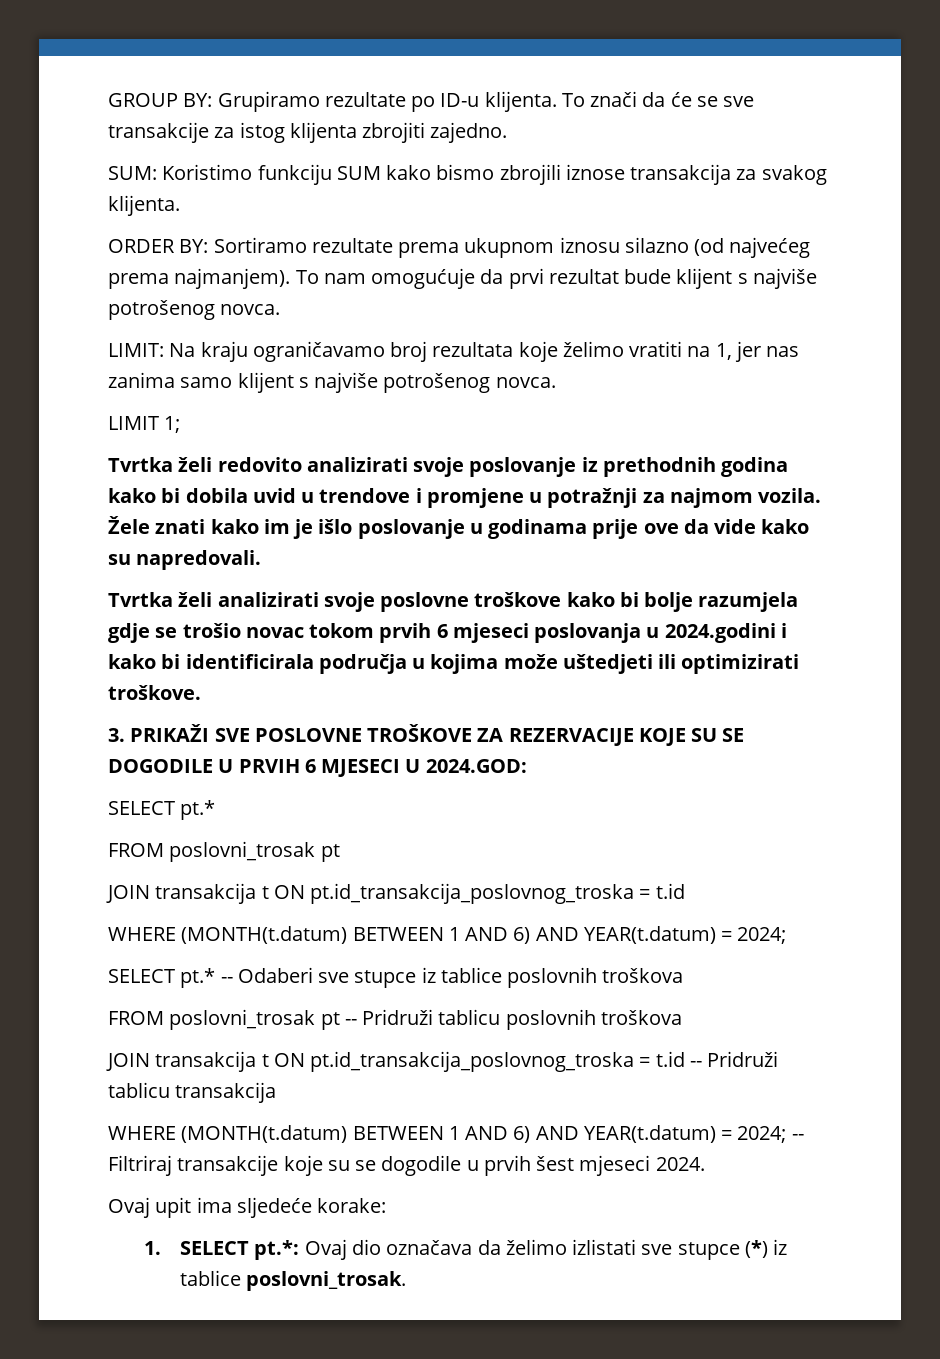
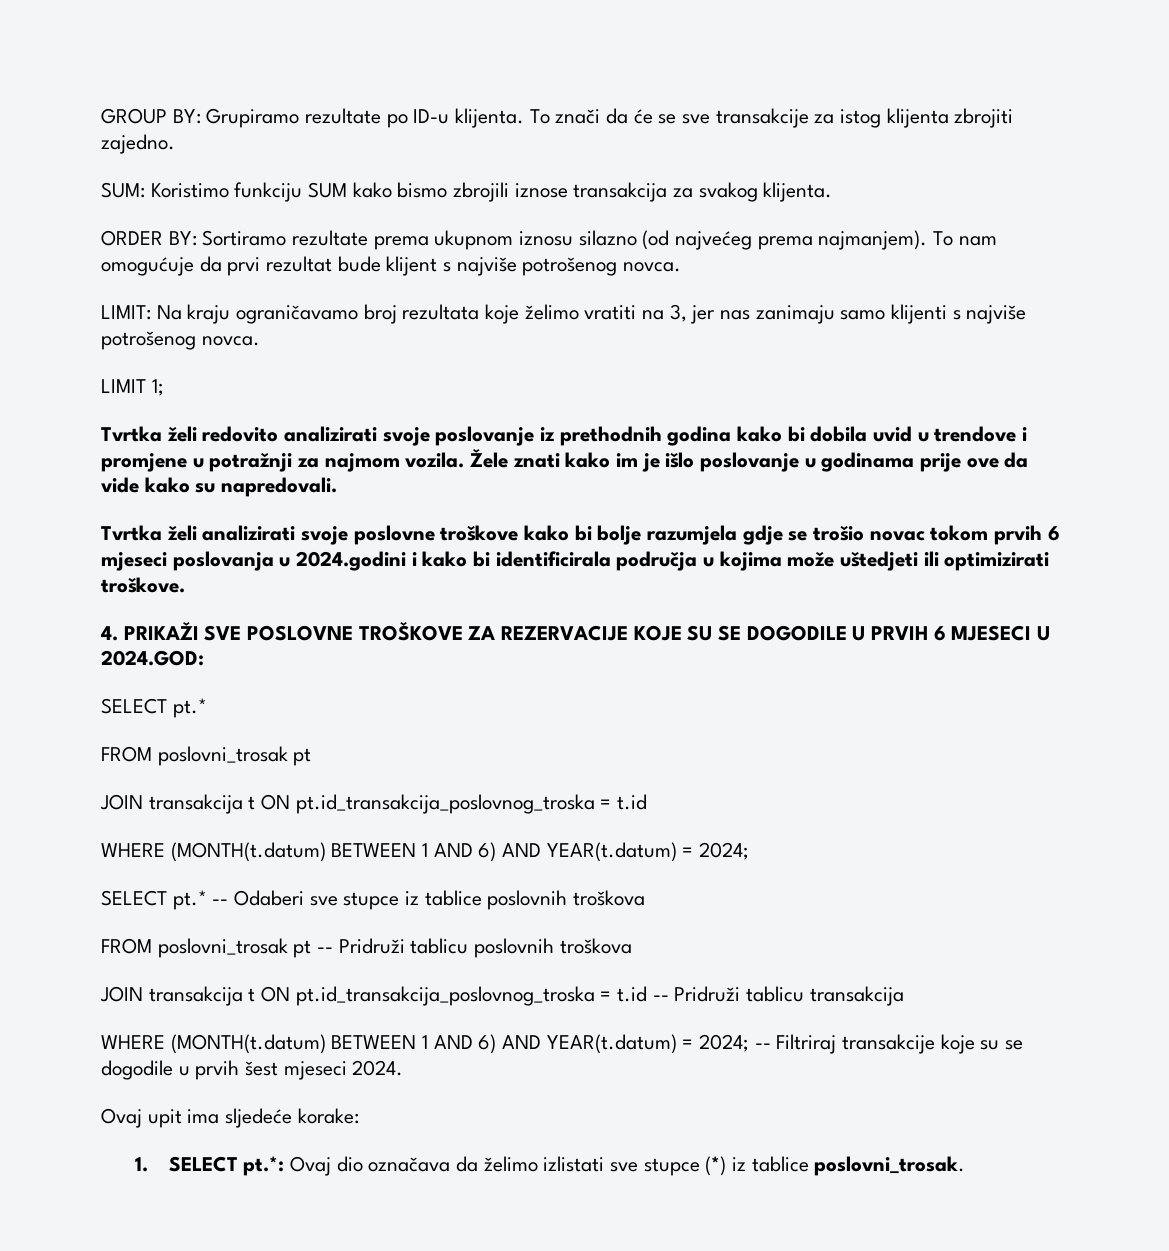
- LIMIT: Na kraju ograničavamo broj rezultata koje želimo vratiti na 1, jer nas zanima samo klijent s najviše potrošenog novca.
+ LIMIT: Na kraju ograničavamo broj rezultata koje želimo vratiti na 3, jer nas zanimaju samo klijenti s najviše potrošenog novca.
- 3. PRIKAŽI SVE POSLOVNE TROŠKOVE ZA REZERVACIJE KOJE SU SE DOGODILE U PRVIH 6 MJESECI U 2024.GOD:
+ 4. PRIKAŽI SVE POSLOVNE TROŠKOVE ZA REZERVACIJE KOJE SU SE DOGODILE U PRVIH 6 MJESECI U 2024.GOD:

